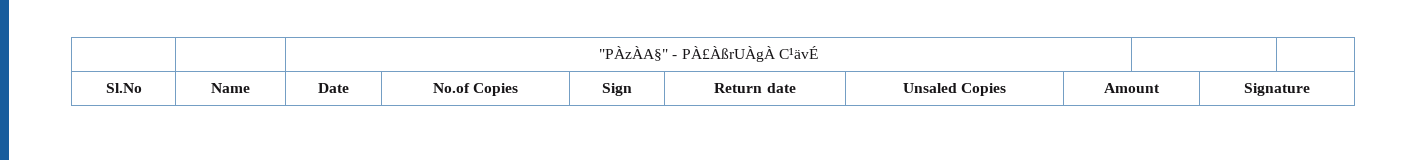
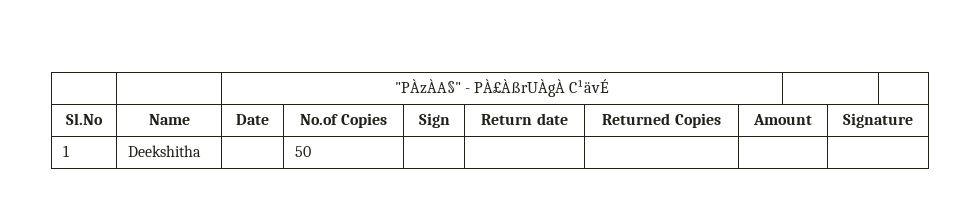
- Sl.No | Name | Date | No.of Copies | Sign | Return date | Unsaled Copies | Amount | Signature
+ Sl.No | Name | Date | No.of Copies | Sign | Return date | Returned Copies | Amount | Signature
+ 1 | Deekshitha | | 50 | | | | |

